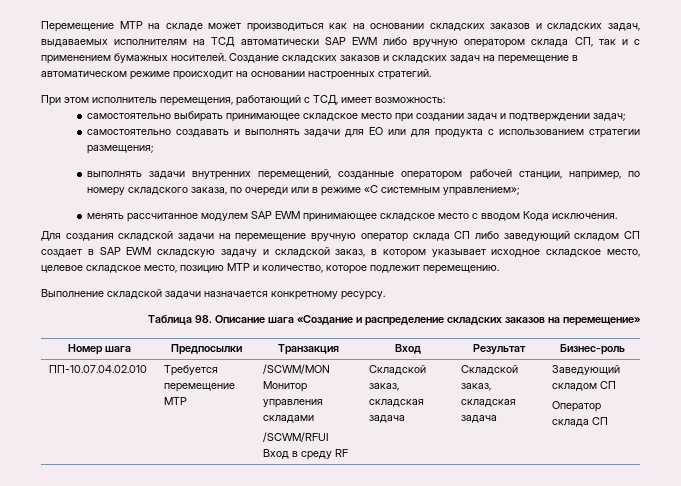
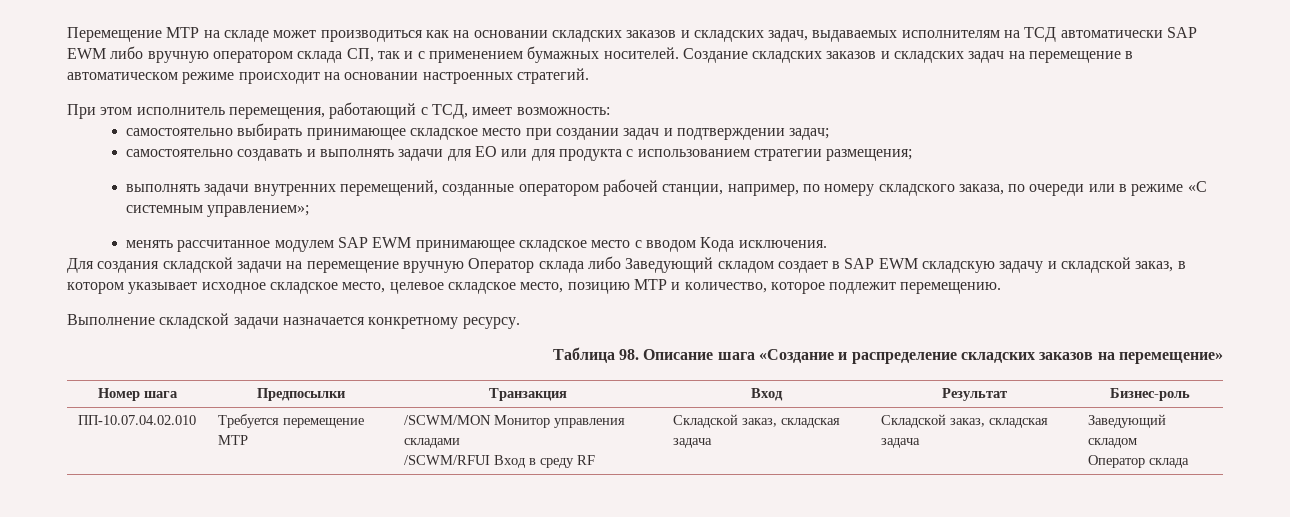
- Для создания складской задачи на перемещение вручную оператор склада СП либо заведующий складом СП создает в SAP EWM складскую задачу и складской заказ, в котором указывает исходное складское место, целевое складское место, позицию МТР и количество, которое подлежит перемещению.
+ Для создания складской задачи на перемещение вручную Оператор склада либо Заведующий складом создает в SAP EWM складскую задачу и складской заказ, в котором указывает исходное складское место, целевое складское место, позицию МТР и количество, которое подлежит перемещению.
  ПП-10.07.04.02.010 | Требуется перемещение МТР | /SCWM/MON Монитор управления складами
- /SCWM/RFUI Вход в среду RF | Складской заказ, складская задача | Складской заказ, складская задача | Заведующий складом СП
- Оператор склада СП
+ /SCWM/RFUI Вход в среду RF | Складской заказ, складская задача | Складской заказ, складская задача | Заведующий складом
+ Оператор склада

